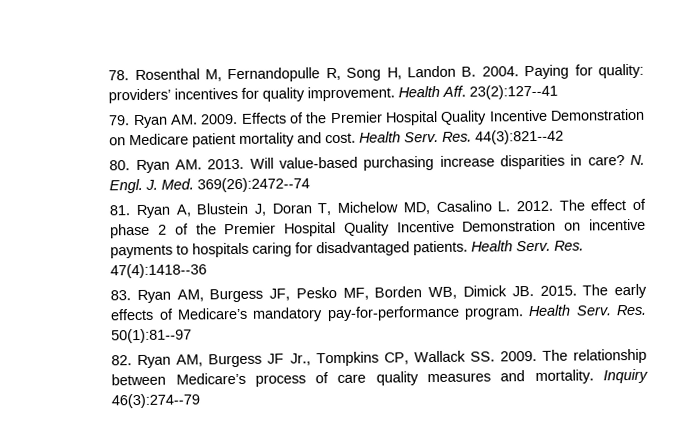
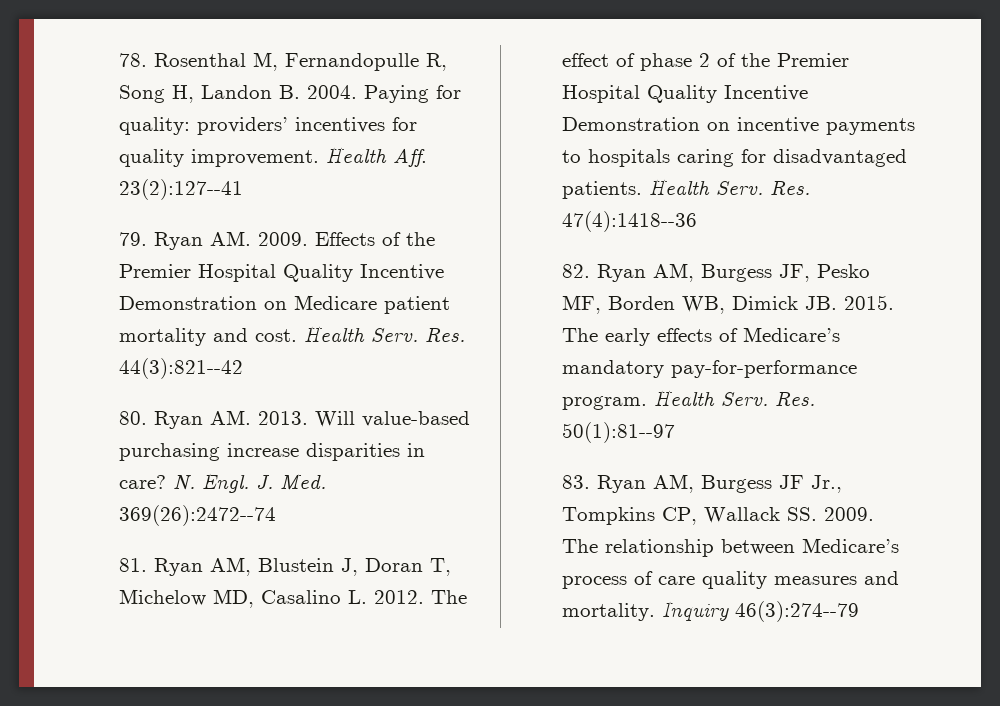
- 81. Ryan A, Blustein J, Doran T, Michelow MD, Casalino L. 2012.
+ 81. Ryan AM, Blustein J, Doran T, Michelow MD, Casalino L. 2012.
- 83. Ryan AM, Burgess JF, Pesko MF, Borden WB, Dimick JB. 2015.
+ 82. Ryan AM, Burgess JF, Pesko MF, Borden WB, Dimick JB. 2015.
- 82. Ryan AM, Burgess JF Jr., Tompkins CP, Wallack SS. 2009.
+ 83. Ryan AM, Burgess JF Jr., Tompkins CP, Wallack SS. 2009.

